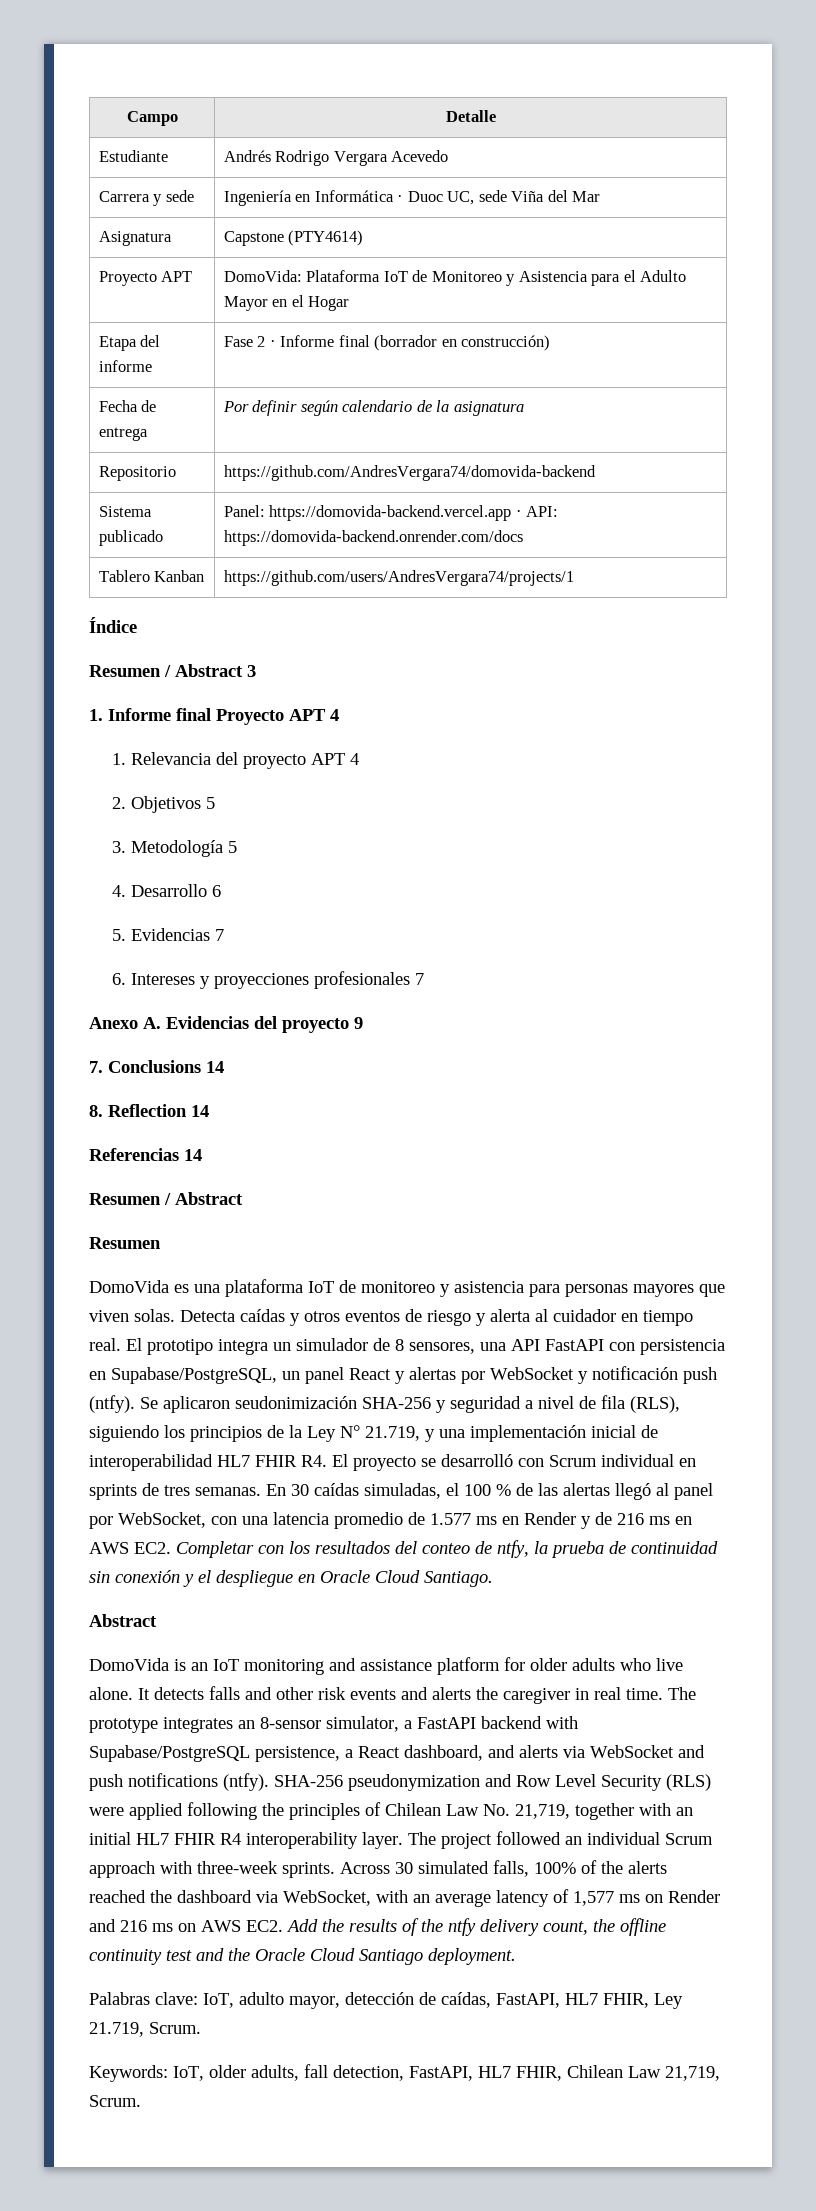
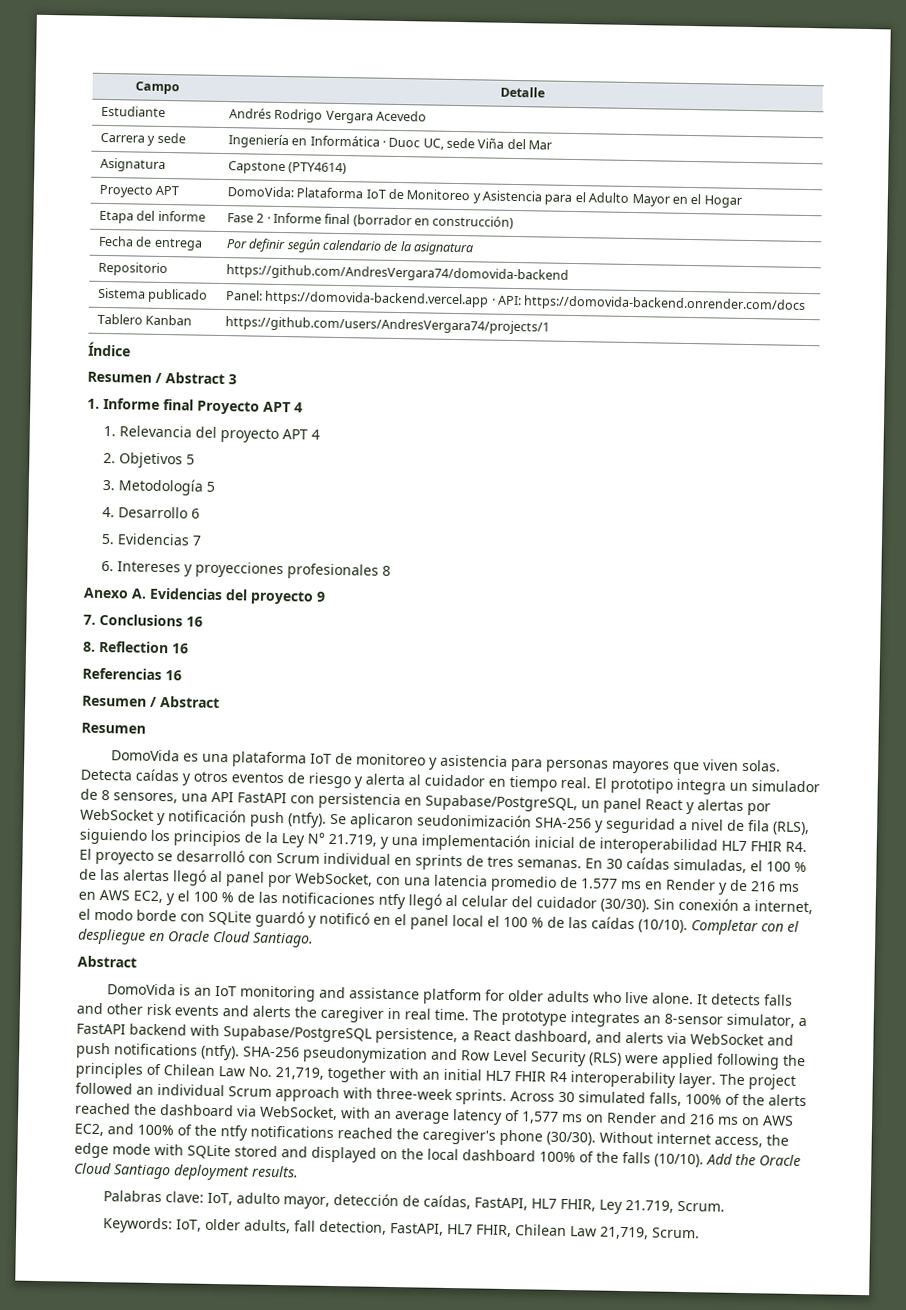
- 6. Intereses y proyecciones profesionales 7
+ 6. Intereses y proyecciones profesionales 8
- 7. Conclusions 14
+ 7. Conclusions 16
- 8. Reflection 14
+ 8. Reflection 16
- Referencias 14
+ Referencias 16
- En 30 caídas simuladas, el 100 % de las alertas llegó al panel por WebSocket, con una latencia promedio de 1.577 ms en Render y de 216 ms en AWS EC2. Completar con los resultados del conteo de ntfy, la prueba de continuidad sin conexión y el despliegue en Oracle Cloud Santiago.
+ En 30 caídas simuladas, el 100 % de las alertas llegó al panel por WebSocket, con una latencia promedio de 1.577 ms en Render y de 216 ms en AWS EC2, y el 100 % de las notificaciones ntfy llegó al celular del cuidador (30/30). Sin conexión a internet, el modo borde con SQLite guardó y notificó en el panel local el 100 % de las caídas (10/10). Completar con el despliegue en Oracle Cloud Santiago.
- Across 30 simulated falls, 100% of the alerts reached the dashboard via WebSocket, with an average latency of 1,577 ms on Render and 216 ms on AWS EC2. Add the results of the ntfy delivery count, the offline continuity test and the Oracle Cloud Santiago deployment.
+ Across 30 simulated falls, 100% of the alerts reached the dashboard via WebSocket, with an average latency of 1,577 ms on Render and 216 ms on AWS EC2, and 100% of the ntfy notifications reached the caregiver's phone (30/30). Without internet access, the edge mode with SQLite stored and displayed on the local dashboard 100% of the falls (10/10). Add the Oracle Cloud Santiago deployment results.

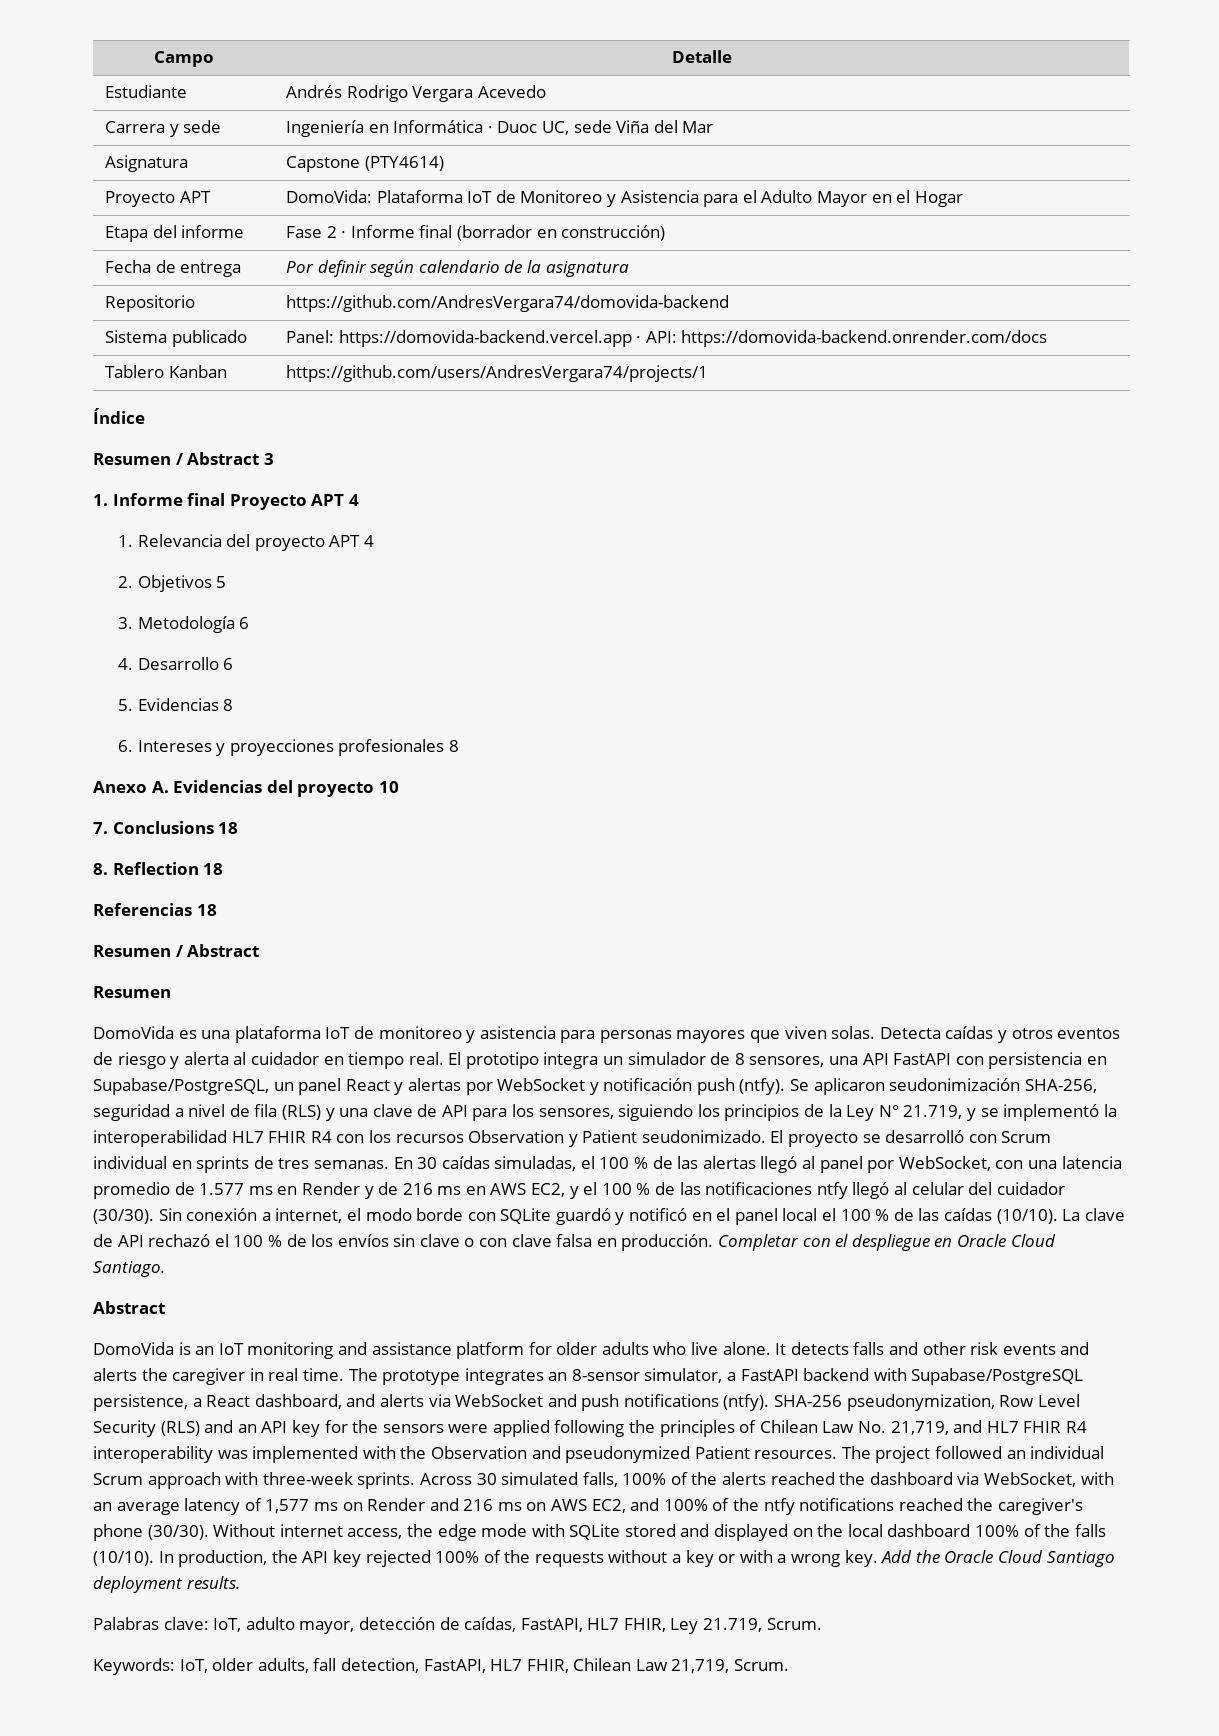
- 3. Metodología 5
+ 3. Metodología 6
- 5. Evidencias 7
+ 5. Evidencias 8
- Anexo A. Evidencias del proyecto 9
+ Anexo A. Evidencias del proyecto 10
- 7. Conclusions 16
+ 7. Conclusions 18
- 8. Reflection 16
+ 8. Reflection 18
- Referencias 16
+ Referencias 18
- Se aplicaron seudonimización SHA-256 y seguridad a nivel de fila (RLS), siguiendo los principios de la Ley N° 21.719, y una implementación inicial de interoperabilidad HL7 FHIR R4. El proyecto se desarrolló con Scrum individual en sprints de tres semanas.
+ Se aplicaron seudonimización SHA-256, seguridad a nivel de fila (RLS) y una clave de API para los sensores, siguiendo los principios de la Ley N° 21.719, y se implementó la interoperabilidad HL7 FHIR R4 con los recursos Observation y Patient seudonimizado. El proyecto se desarrolló con Scrum individual en sprints de tres semanas.
+ La clave de API rechazó el 100 % de los envíos sin clave o con clave falsa en producción.
- SHA-256 pseudonymization and Row Level Security (RLS) were applied following the principles of Chilean Law No. 21,719, together with an initial HL7 FHIR R4 interoperability layer.
+ SHA-256 pseudonymization, Row Level Security (RLS) and an API key for the sensors were applied following the principles of Chilean Law No. 21,719, and HL7 FHIR R4 interoperability was implemented with the Observation and pseudonymized Patient resources.
+ In production, the API key rejected 100% of the requests without a key or with a wrong key.

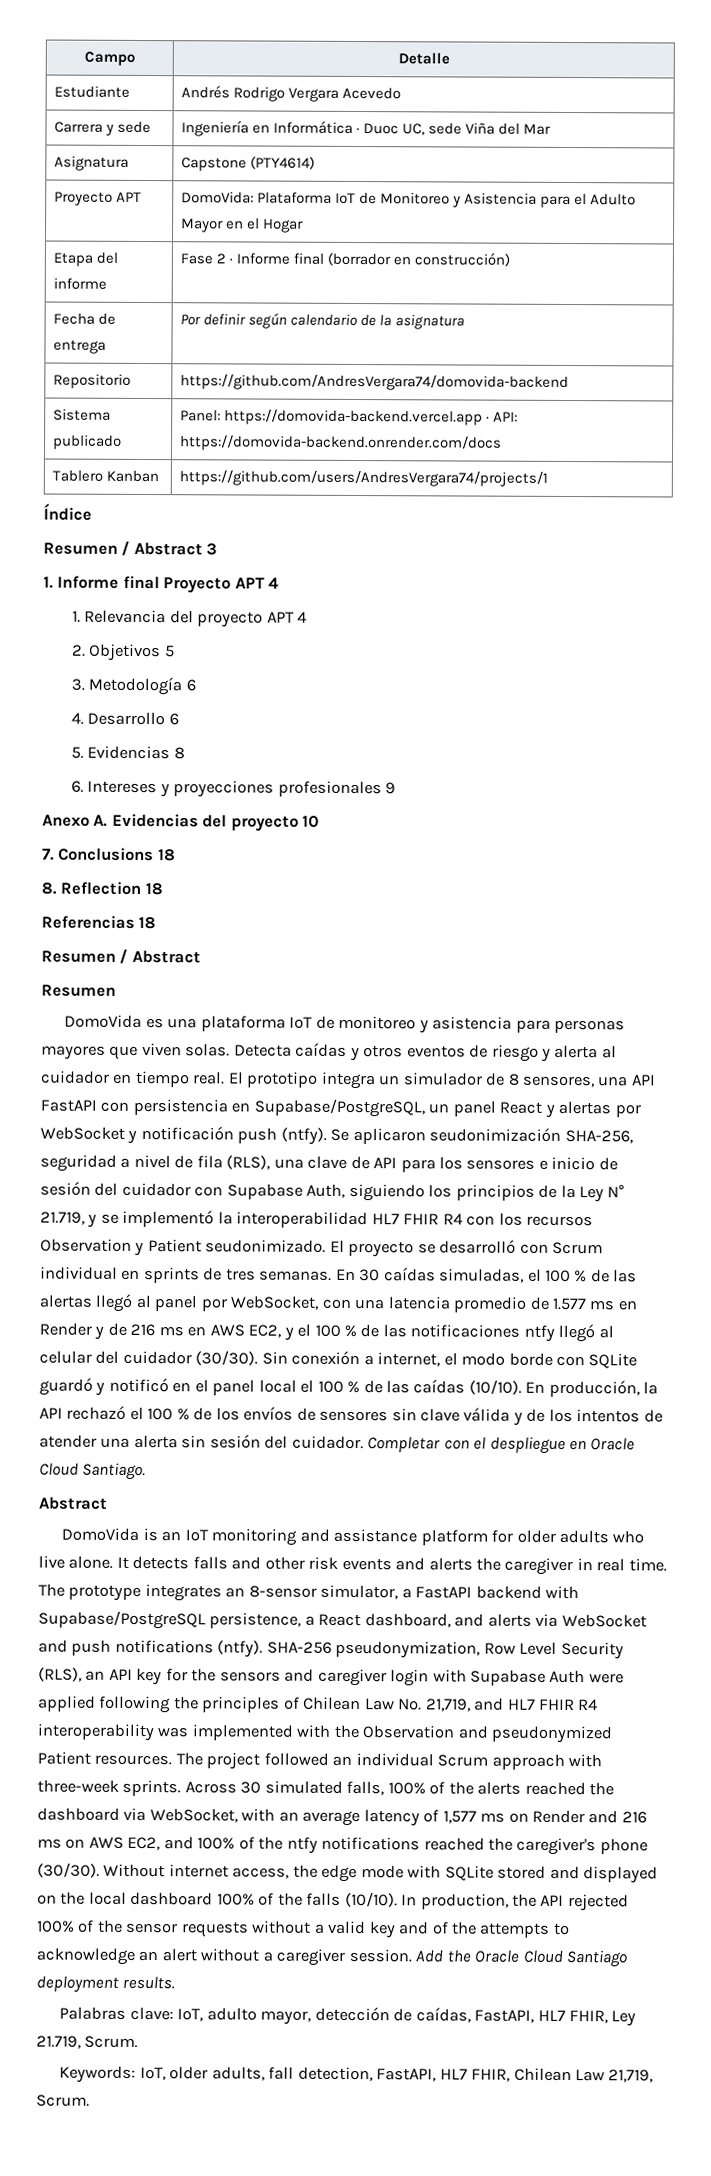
- 6. Intereses y proyecciones profesionales 8
+ 6. Intereses y proyecciones profesionales 9
- Se aplicaron seudonimización SHA-256, seguridad a nivel de fila (RLS) y una clave de API para los sensores, siguiendo los principios de la Ley N° 21.719, y se implementó la interoperabilidad HL7 FHIR R4 con los recursos Observation y Patient seudonimizado.
+ Se aplicaron seudonimización SHA-256, seguridad a nivel de fila (RLS), una clave de API para los sensores e inicio de sesión del cuidador con Supabase Auth, siguiendo los principios de la Ley N° 21.719, y se implementó la interoperabilidad HL7 FHIR R4 con los recursos Observation y Patient seudonimizado.
- La clave de API rechazó el 100 % de los envíos sin clave o con clave falsa en producción.
+ En producción, la API rechazó el 100 % de los envíos de sensores sin clave válida y de los intentos de atender una alerta sin sesión del cuidador.
- SHA-256 pseudonymization, Row Level Security (RLS) and an API key for the sensors were applied following the principles of Chilean Law No. 21,719, and HL7 FHIR R4 interoperability was implemented with the Observation and pseudonymized Patient resources.
+ SHA-256 pseudonymization, Row Level Security (RLS), an API key for the sensors and caregiver login with Supabase Auth were applied following the principles of Chilean Law No. 21,719, and HL7 FHIR R4 interoperability was implemented with the Observation and pseudonymized Patient resources.
- In production, the API key rejected 100% of the requests without a key or with a wrong key.
+ In production, the API rejected 100% of the sensor requests without a valid key and of the attempts to acknowledge an alert without a caregiver session.

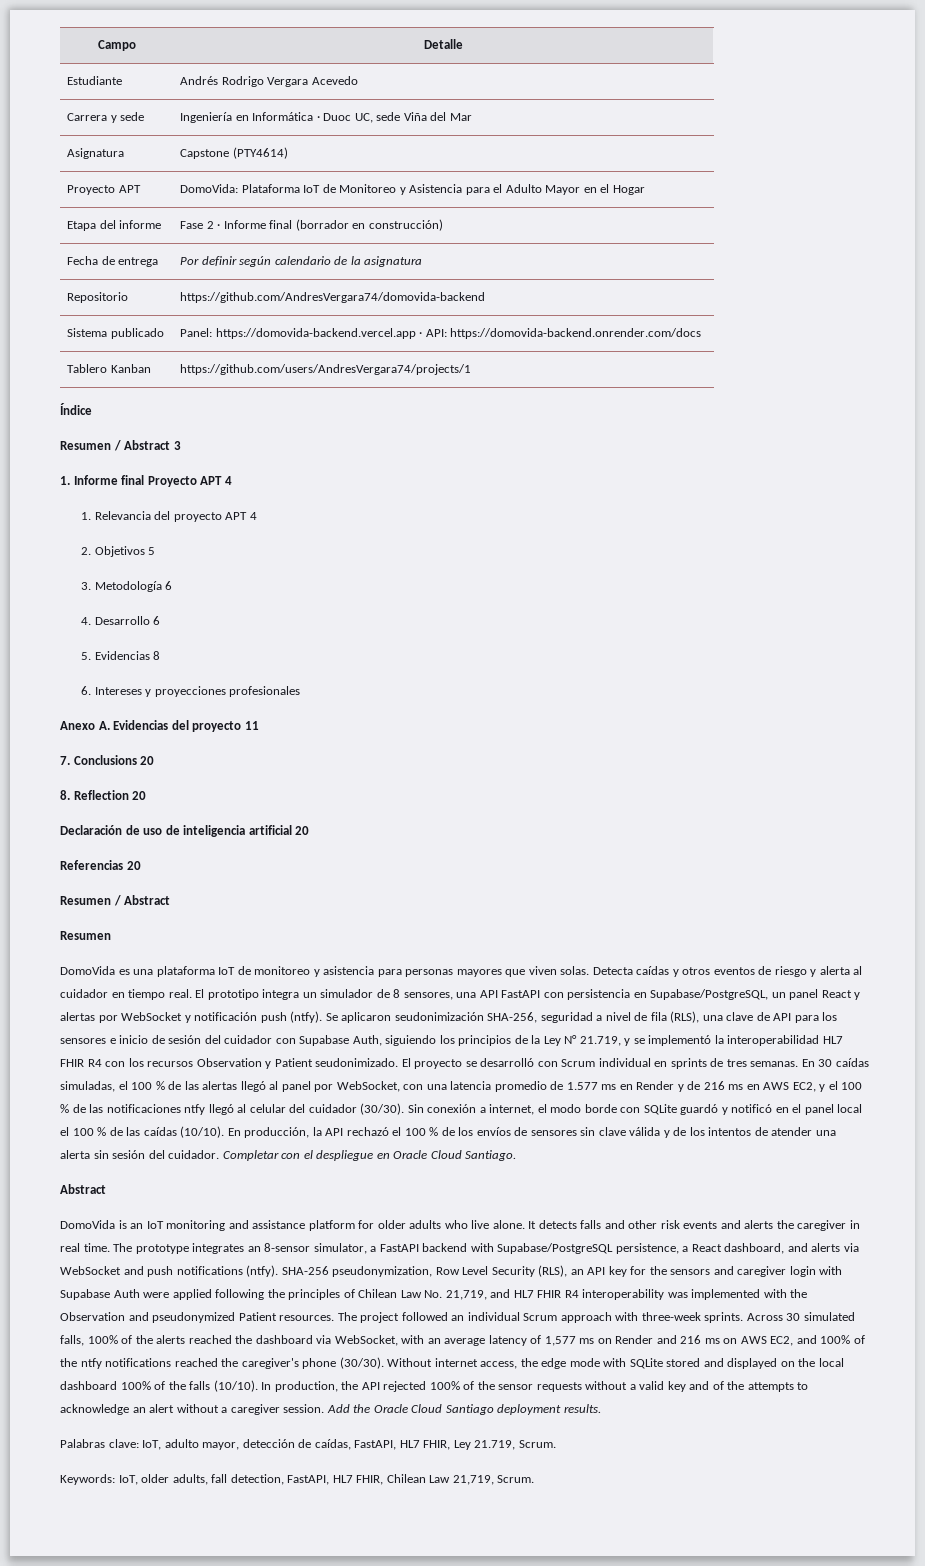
- 6. Intereses y proyecciones profesionales 9
+ 6. Intereses y proyecciones profesionales
- Anexo A. Evidencias del proyecto 10
+ Anexo A. Evidencias del proyecto 11
- 7. Conclusions 18
+ 7. Conclusions 20
- 8. Reflection 18
+ 8. Reflection 20
+ Declaración de uso de inteligencia artificial 20
- Referencias 18
+ Referencias 20

